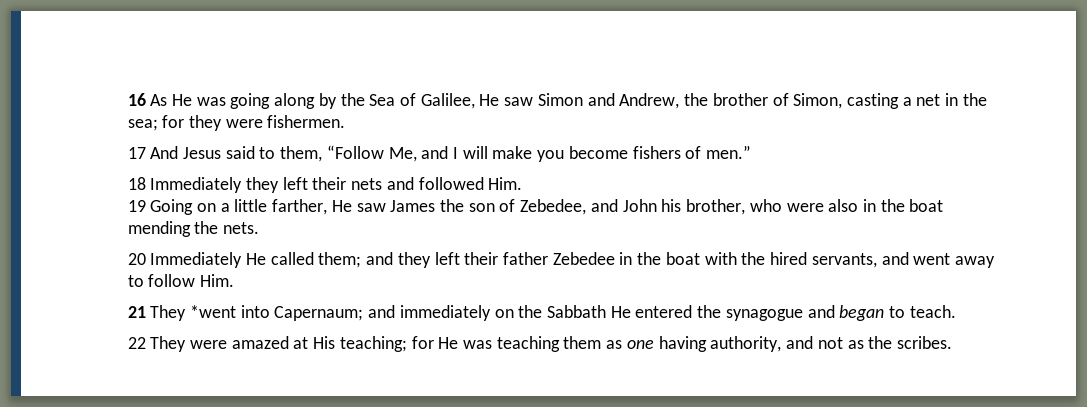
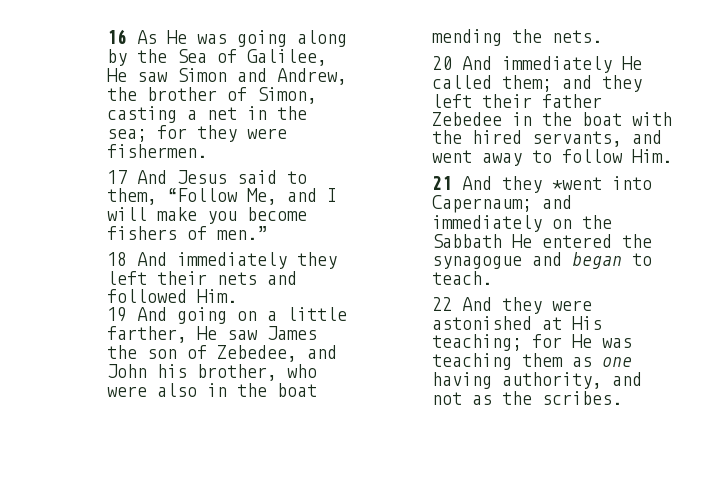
- 18 Immediately they left their nets and followed Him.
+ 18 And immediately they left their nets and followed Him.
- 19 Going on a little farther, He saw James the son of Zebedee, and John his brother, who were also in the boat mending the nets.
+ 19 And going on a little farther, He saw James the son of Zebedee, and John his brother, who were also in the boat mending the nets.
- 20 Immediately He called them; and they left their father Zebedee in the boat with the hired servants, and went away to follow Him.
+ 20 And immediately He called them; and they left their father Zebedee in the boat with the hired servants, and went away to follow Him.
- 21 They *went into Capernaum; and immediately on the Sabbath He entered the synagogue and began to teach.
+ 21 And they *went into Capernaum; and immediately on the Sabbath He entered the synagogue and began to teach.
- 22 They were amazed at His teaching; for He was teaching them as one having authority, and not as the scribes.
+ 22 And they were astonished at His teaching; for He was teaching them as one having authority, and not as the scribes.

